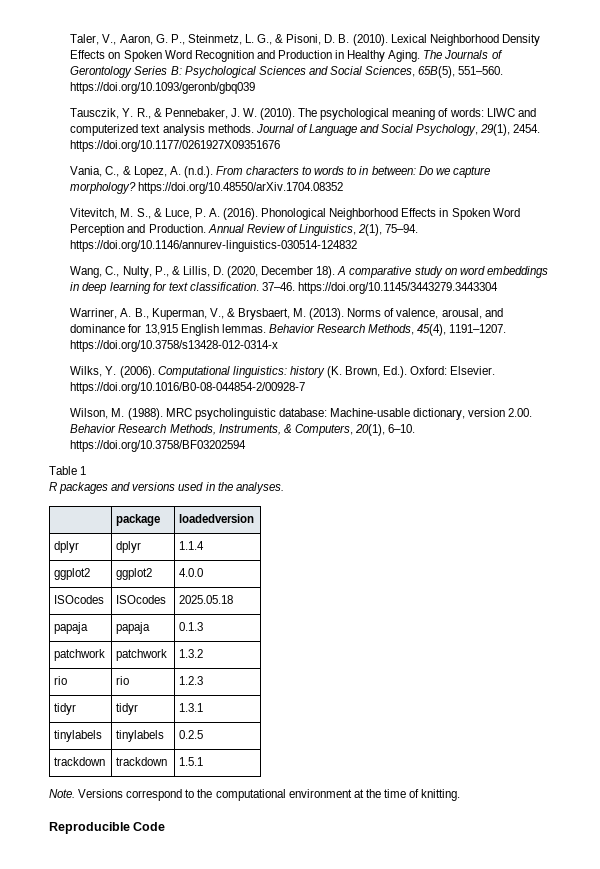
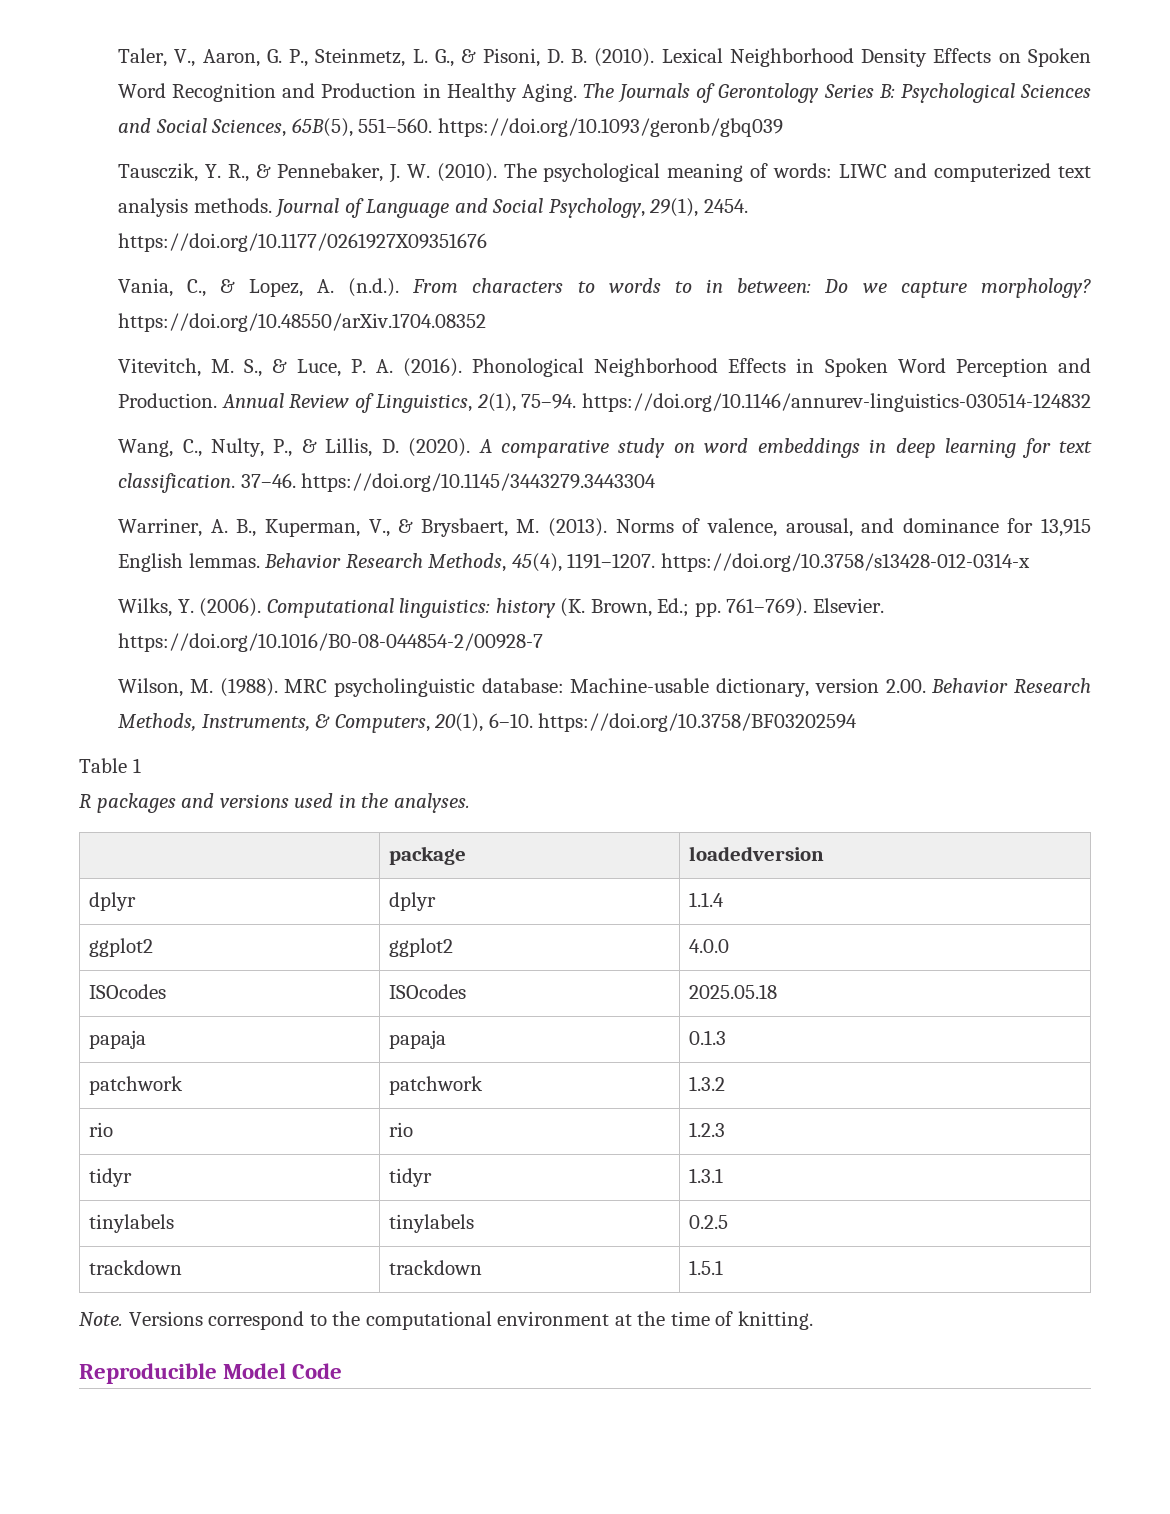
- Wang, C., Nulty, P., & Lillis, D. (2020, December 18).
+ Wang, C., Nulty, P., & Lillis, D. (2020).
- Computational linguistics: history (K. Brown, Ed.). Oxford: Elsevier. https://doi.org/10.1016/B0-08-044854-2/00928-7
+ Computational linguistics: history (K. Brown, Ed.; pp. 761–769). Elsevier. https://doi.org/10.1016/B0-08-044854-2/00928-7
- Reproducible Code
+ Reproducible Model Code

